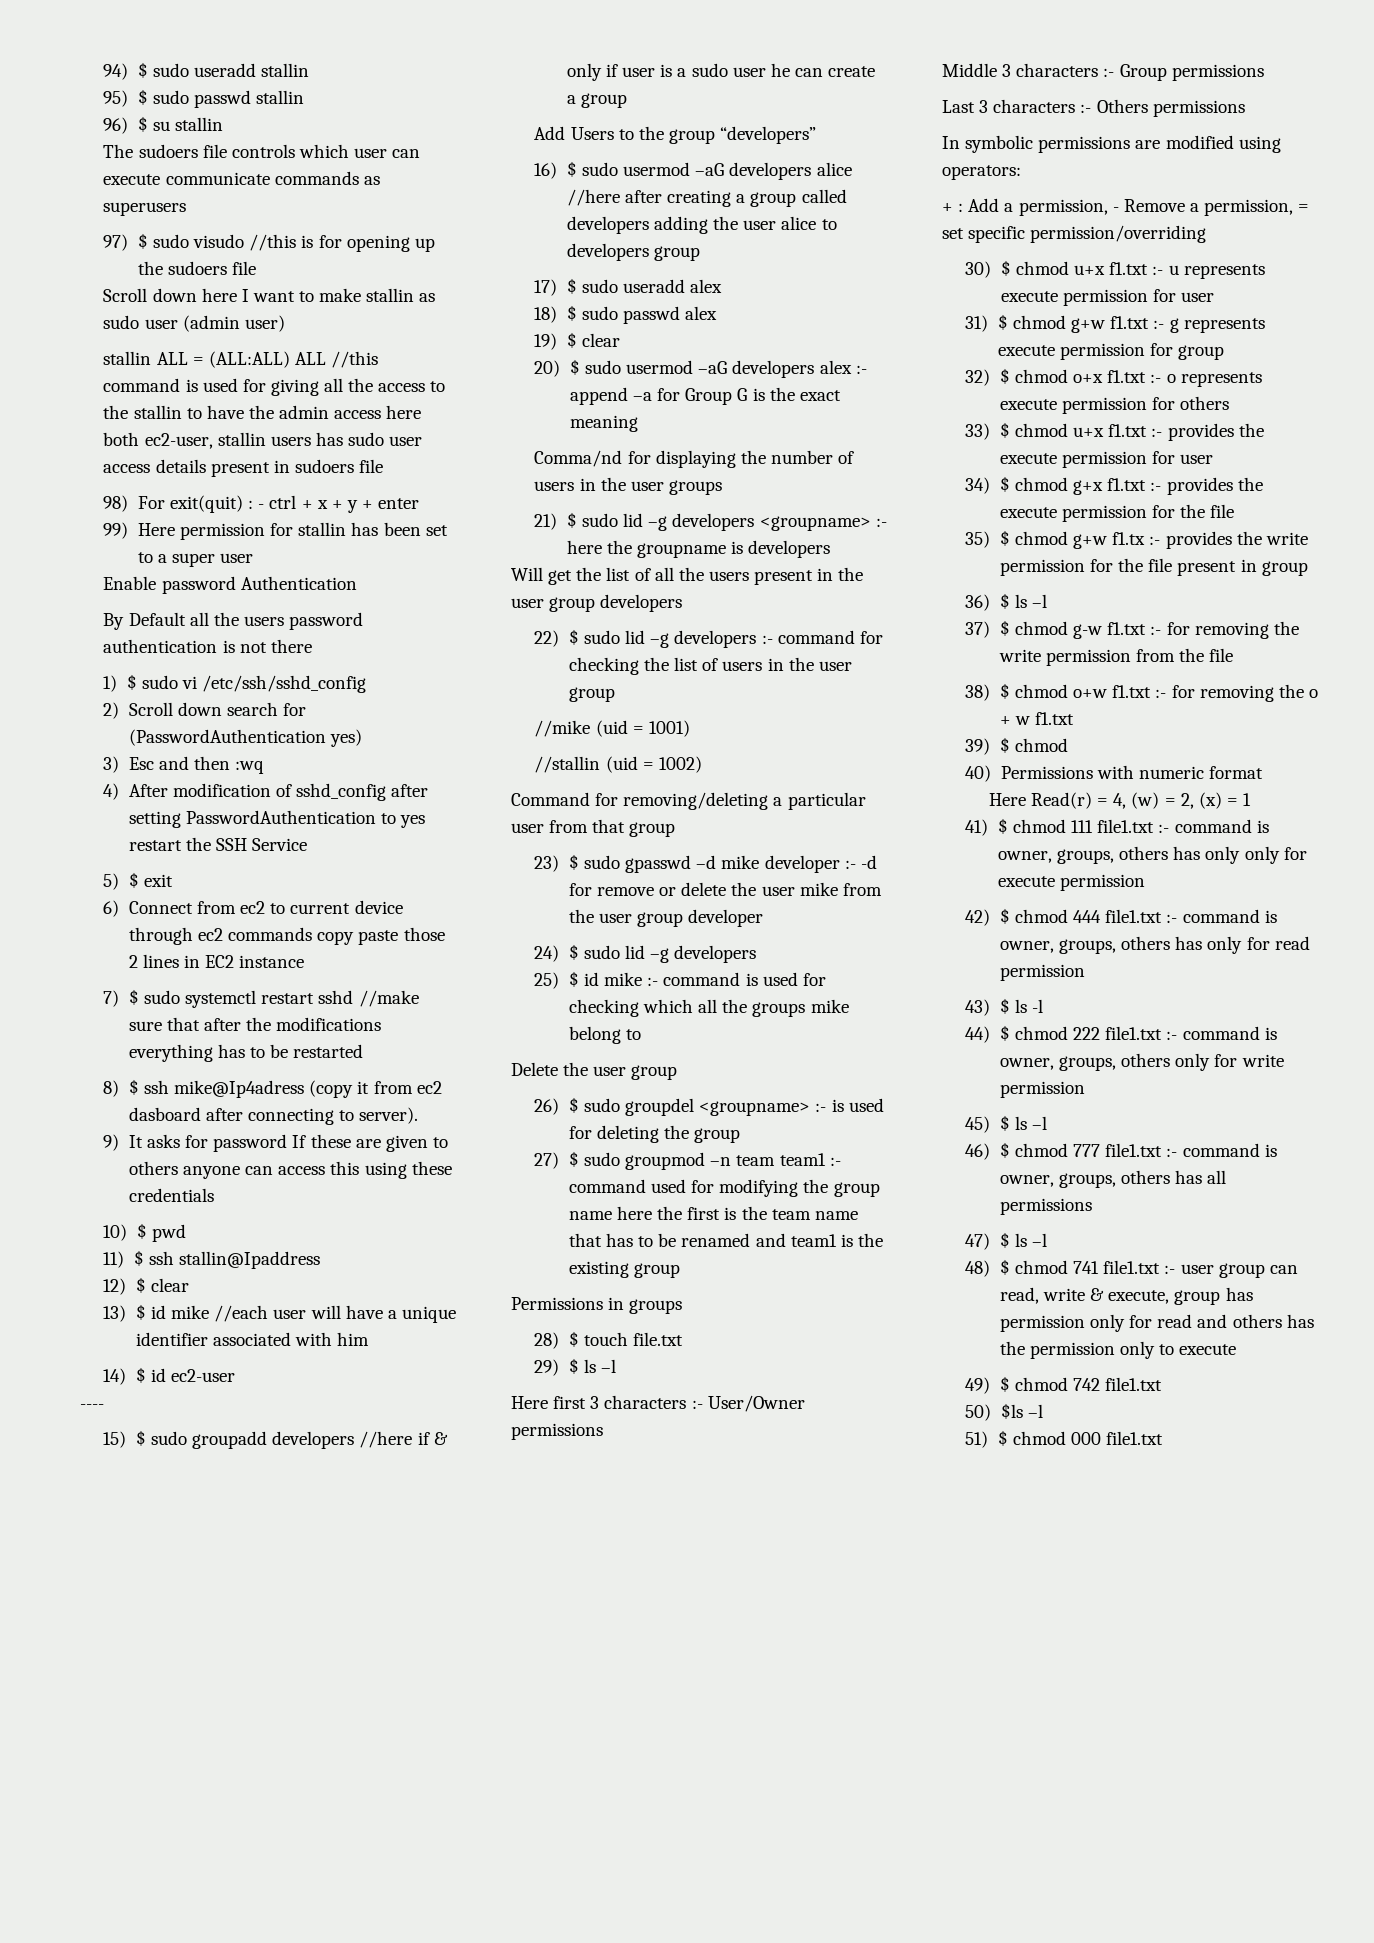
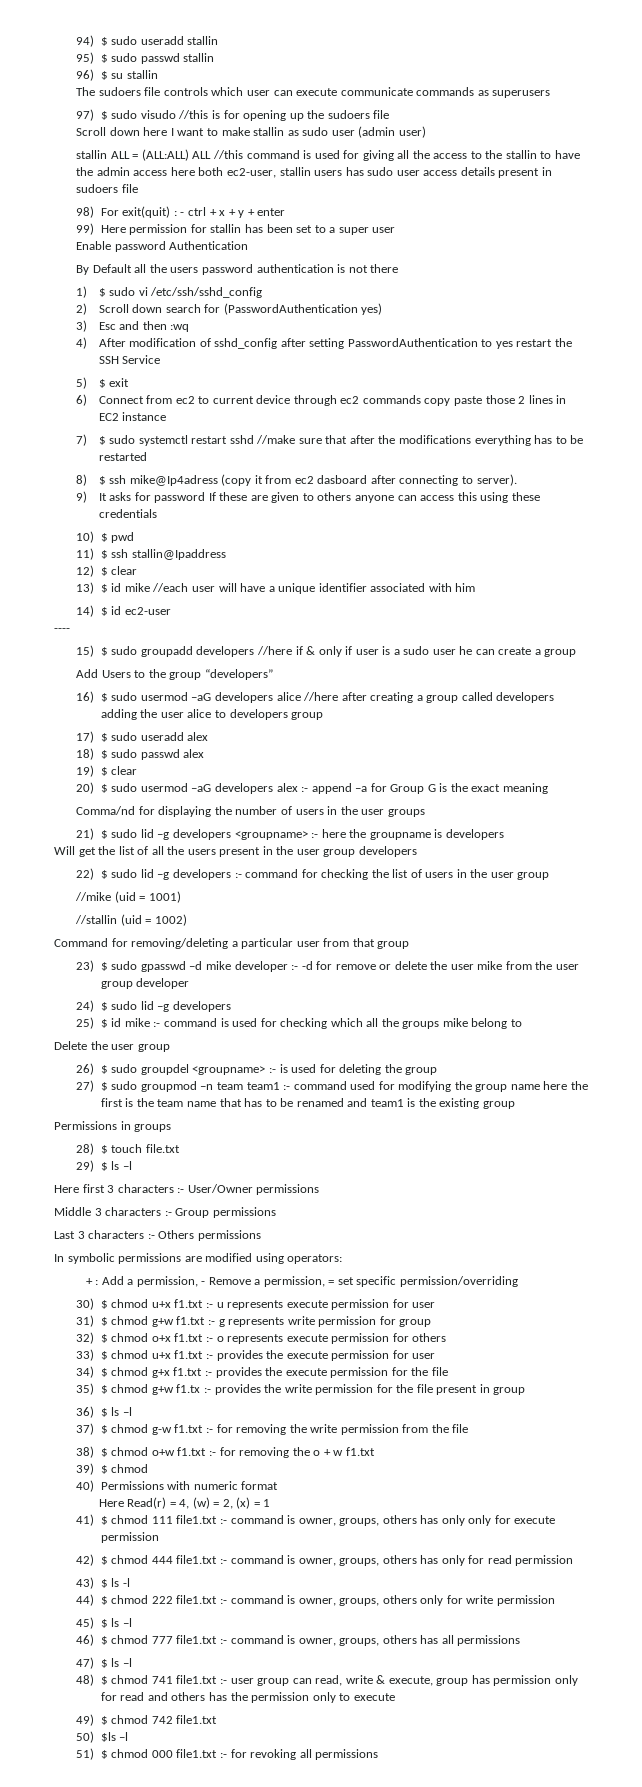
- 31) $ chmod g+w f1.txt :- g represents execute permission for group
+ 31) $ chmod g+w f1.txt :- g represents write permission for group
- 51) $ chmod 000 file1.txt
+ 51) $ chmod 000 file1.txt :- for revoking all permissions

